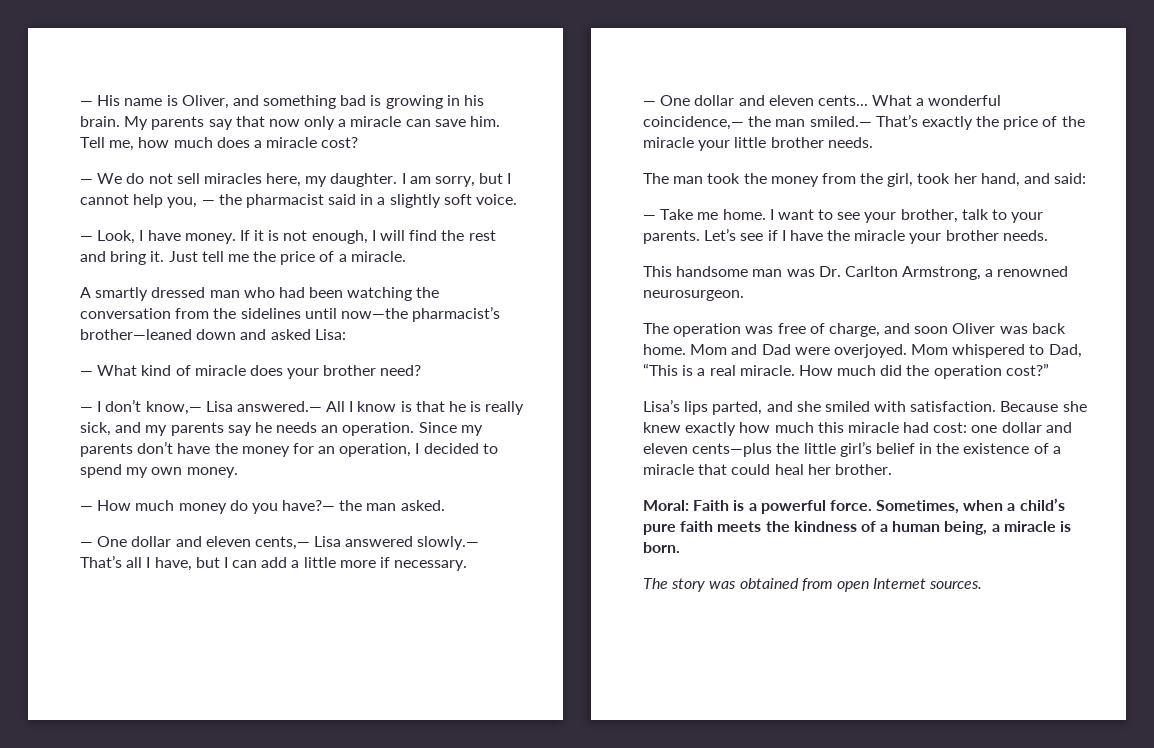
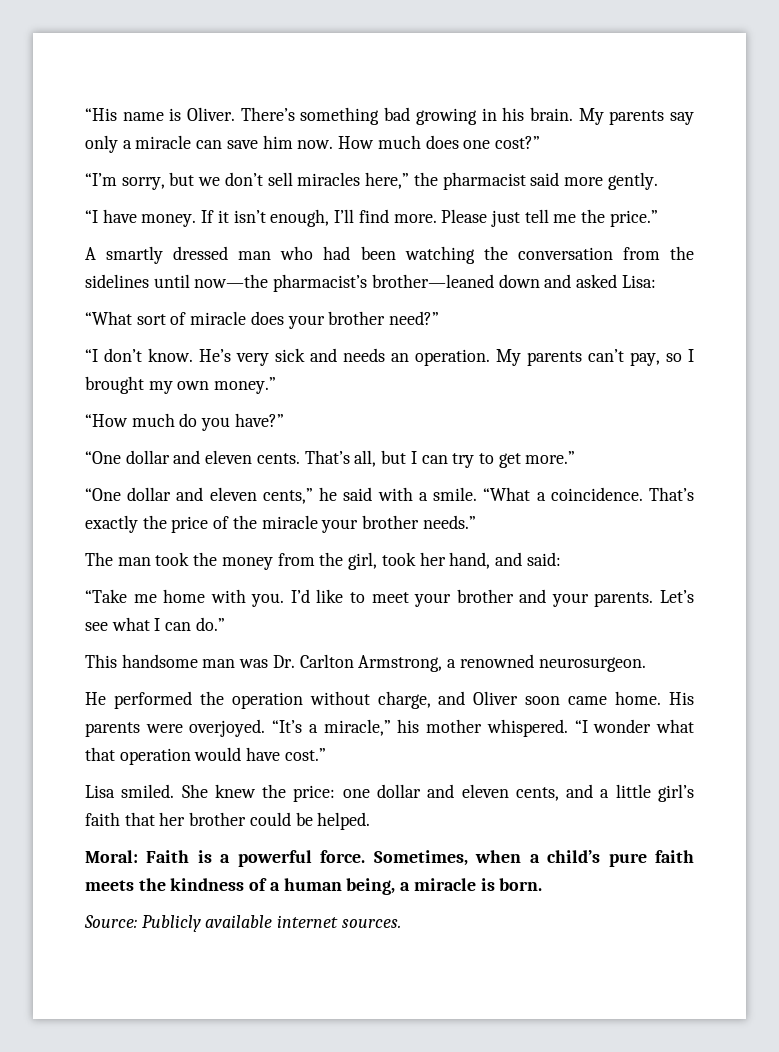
- — His name is Oliver, and something bad is growing in his brain.
+ “His name is Oliver. There’s something bad growing in his brain.
- My parents say that now only a miracle can save him. Tell me, how much does a miracle cost?
- — We do not sell miracles here, my daughter. I am sorry, but I cannot help you, — the pharmacist said in a slightly soft voice.
- — Look, I have money. If it is not enough, I will find the rest and bring it. Just tell me the price of a miracle.
+ My parents say only a miracle can save him now. How much does one cost?”
+ “I’m sorry, but we don’t sell miracles here,” the pharmacist said more gently.
+ “I have money. If it isn’t enough, I’ll find more. Please just tell me the price.”
- — What kind of miracle does your brother need?
- — I don’t know,— Lisa answered.— All I know is that he is really sick, and my parents say he needs an operation. Since my parents don’t have the money for an operation, I decided to spend my own money.
- — How much money do you have?— the man asked.
- — One dollar and eleven cents,— Lisa answered slowly.— That’s all I have, but I can add a little more if necessary.
- — One dollar and eleven cents... What a wonderful coincidence,— the man smiled.— That’s exactly the price of the miracle your little brother needs.
+ “What sort of miracle does your brother need?”
+ “I don’t know. He’s very sick and needs an operation. My parents can’t pay, so I brought my own money.”
+ “How much do you have?”
+ “One dollar and eleven cents. That’s all, but I can try to get more.”
+ “One dollar and eleven cents,” he said with a smile. “What a coincidence. That’s exactly the price of the miracle your brother needs.”
- — Take me home. I want to see your brother, talk to your parents. Let’s see if I have the miracle your brother needs.
+ “Take me home with you. I’d like to meet your brother and your parents. Let’s see what I can do.”
- The operation was free of charge, and soon Oliver was back home. Mom and Dad were overjoyed. Mom whispered to Dad, “This is a real miracle. How much did the operation cost?”
- Lisa’s lips parted, and she smiled with satisfaction. Because she knew exactly how much this miracle had cost: one dollar and eleven cents—plus the little girl’s belief in the existence of a miracle that could heal her brother.
+ He performed the operation without charge, and Oliver soon came home. His parents were overjoyed. “It’s a miracle,” his mother whispered. “I wonder what that operation would have cost.”
+ Lisa smiled. She knew the price: one dollar and eleven cents, and a little girl’s faith that her brother could be helped.
- The story was obtained from open Internet sources.
+ Source: Publicly available internet sources.

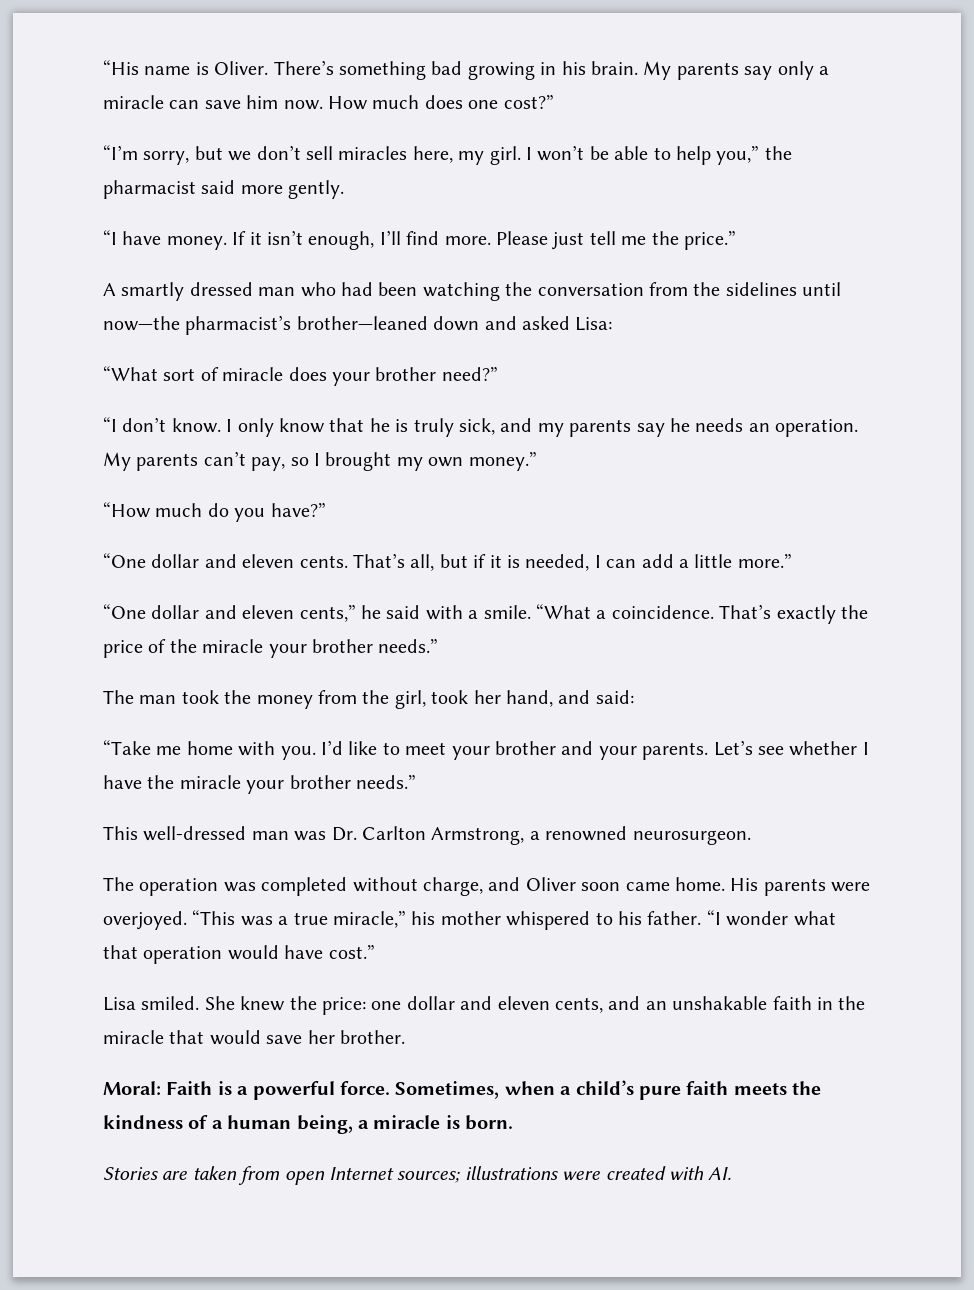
- “I’m sorry, but we don’t sell miracles here,” the pharmacist said more gently.
+ “I’m sorry, but we don’t sell miracles here, my girl. I won’t be able to help you,” the pharmacist said more gently.
- He’s very sick and needs an operation.
+ I only know that he is truly sick, and my parents say he needs an operation.
- That’s all, but I can try to get more.”
+ That’s all, but if it is needed, I can add a little more.”
- Let’s see what I can do.”
+ Let’s see whether I have the miracle your brother needs.”
- This handsome man was Dr. Carlton Armstrong, a renowned neurosurgeon.
+ This well-dressed man was Dr. Carlton Armstrong, a renowned neurosurgeon.
- He performed the operation without charge, and Oliver soon came home.
+ The operation was completed without charge, and Oliver soon came home.
- “It’s a miracle,” his mother whispered.
+ “This was a true miracle,” his mother whispered to his father.
- She knew the price: one dollar and eleven cents, and a little girl’s faith that her brother could be helped.
+ She knew the price: one dollar and eleven cents, and an unshakable faith in the miracle that would save her brother.
- Source: Publicly available internet sources.
+ Stories are taken from open Internet sources; illustrations were created with AI.

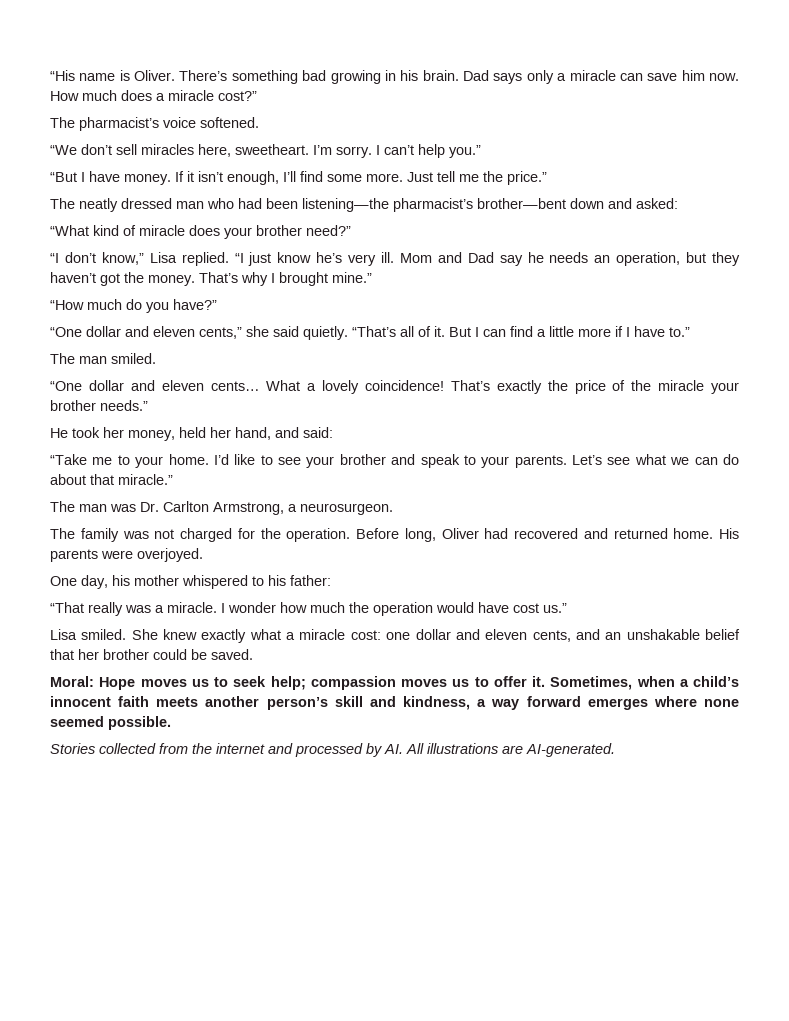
- My parents say only a miracle can save him now.
+ Dad says only a miracle can save him now.
- How much does one cost?”
+ How much does a miracle cost?”
- “I’m sorry, but we don’t sell miracles here, my girl. I won’t be able to help you,” the pharmacist said more gently.
- “I have money.
+ The pharmacist’s voice softened.
+ “We don’t sell miracles here, sweetheart. I’m sorry. I can’t help you.”
+ “But I have money.
- If it isn’t enough, I’ll find more. Please just tell me the price.”
+ If it isn’t enough, I’ll find some more. Just tell me the price.”
- A smartly dressed man who had been watching the conversation from the sidelines until now—the pharmacist’s brother—leaned down and asked Lisa:
- “What sort of miracle does your brother need?”
+ The neatly dressed man who had been listening—the pharmacist’s brother—bent down and asked:
+ “What kind of miracle does your brother need?”
- “I don’t know. I only know that he is truly sick, and my parents say he needs an operation. My parents can’t pay, so I brought my own money.”
+ “I don’t know,” Lisa replied. “I just know he’s very ill. Mom and Dad say he needs an operation, but they haven’t got the money. That’s why I brought mine.”
- “One dollar and eleven cents. That’s all, but if it is needed, I can add a little more.”
- “One dollar and eleven cents,” he said with a smile. “What a coincidence.
+ “One dollar and eleven cents,” she said quietly. “That’s all of it. But I can find a little more if I have to.”
+ The man smiled.
+ “One dollar and eleven cents… What a lovely coincidence!
- The man took the money from the girl, took her hand, and said:
+ He took her money, held her hand, and said:
- “Take me home with you.
+ “Take me to your home.
- I’d like to meet your brother and your parents.
+ I’d like to see your brother and speak to your parents.
- Let’s see whether I have the miracle your brother needs.”
- This well-dressed man was Dr. Carlton Armstrong, a renowned neurosurgeon.
+ Let’s see what we can do about that miracle.”
+ The man was Dr. Carlton Armstrong, a neurosurgeon.
- The operation was completed without charge, and Oliver soon came home.
+ The family was not charged for the operation. Before long, Oliver had recovered and returned home.
- His parents were overjoyed. “This was a true miracle,” his mother whispered to his father. “I wonder what that operation would have cost.”
+ His parents were overjoyed.
+ One day, his mother whispered to his father:
+ “That really was a miracle. I wonder how much the operation would have cost us.”
- She knew the price: one dollar and eleven cents, and an unshakable faith in the miracle that would save her brother.
- Moral: Faith is a powerful force.
+ She knew exactly what a miracle cost: one dollar and eleven cents, and an unshakable belief that her brother could be saved.
+ Moral: Hope moves us to seek help; compassion moves us to offer it.
- Sometimes, when a child’s pure faith meets the kindness of a human being, a miracle is born.
- Stories are taken from open Internet sources; illustrations were created with AI.
+ Sometimes, when a child’s innocent faith meets another person’s skill and kindness, a way forward emerges where none seemed possible.
+ Stories collected from the internet and processed by AI. All illustrations are AI-generated.

